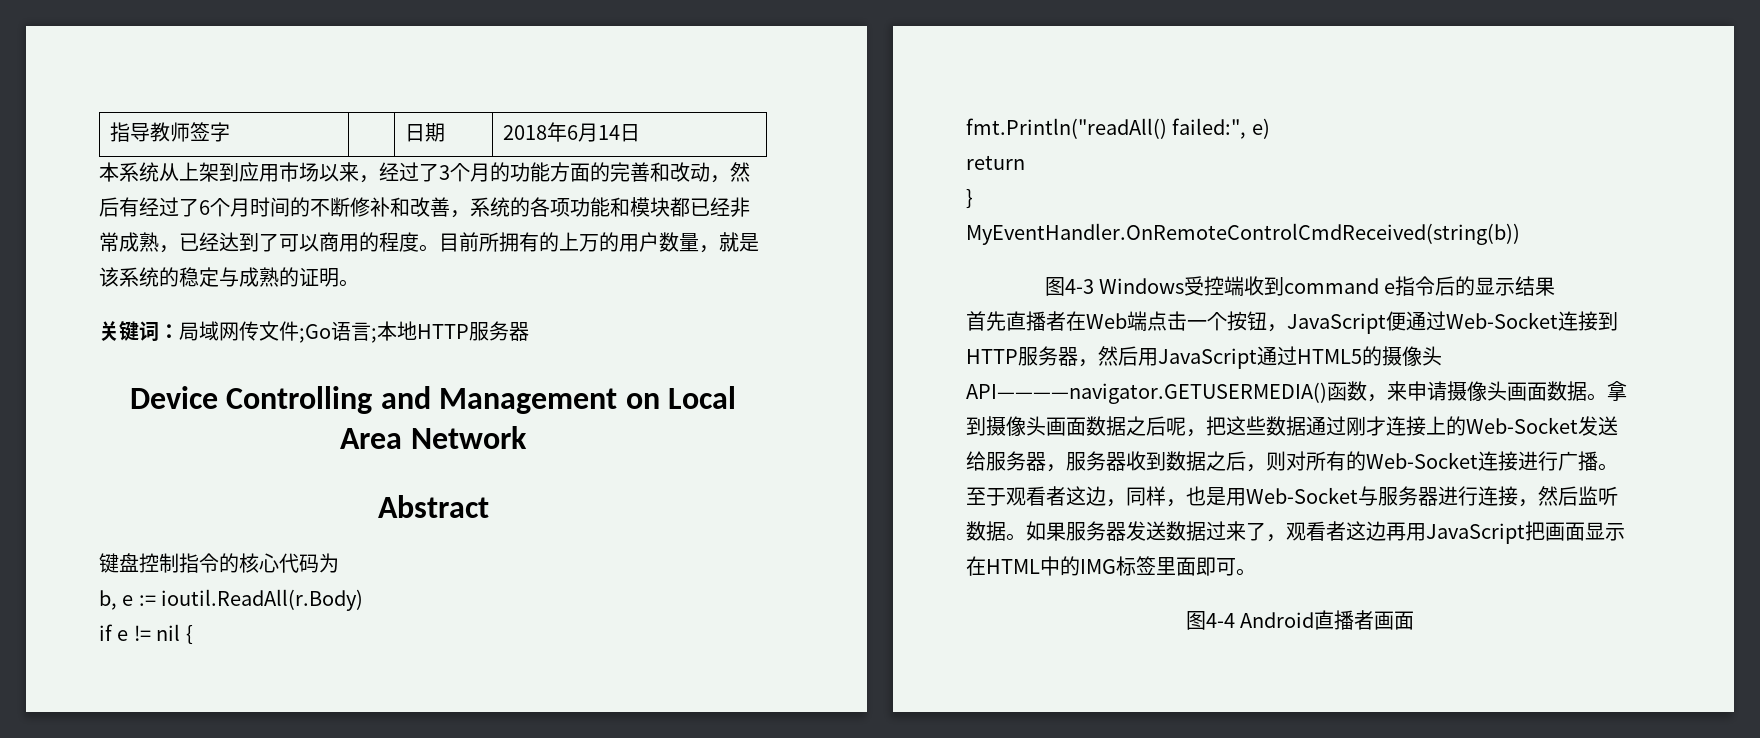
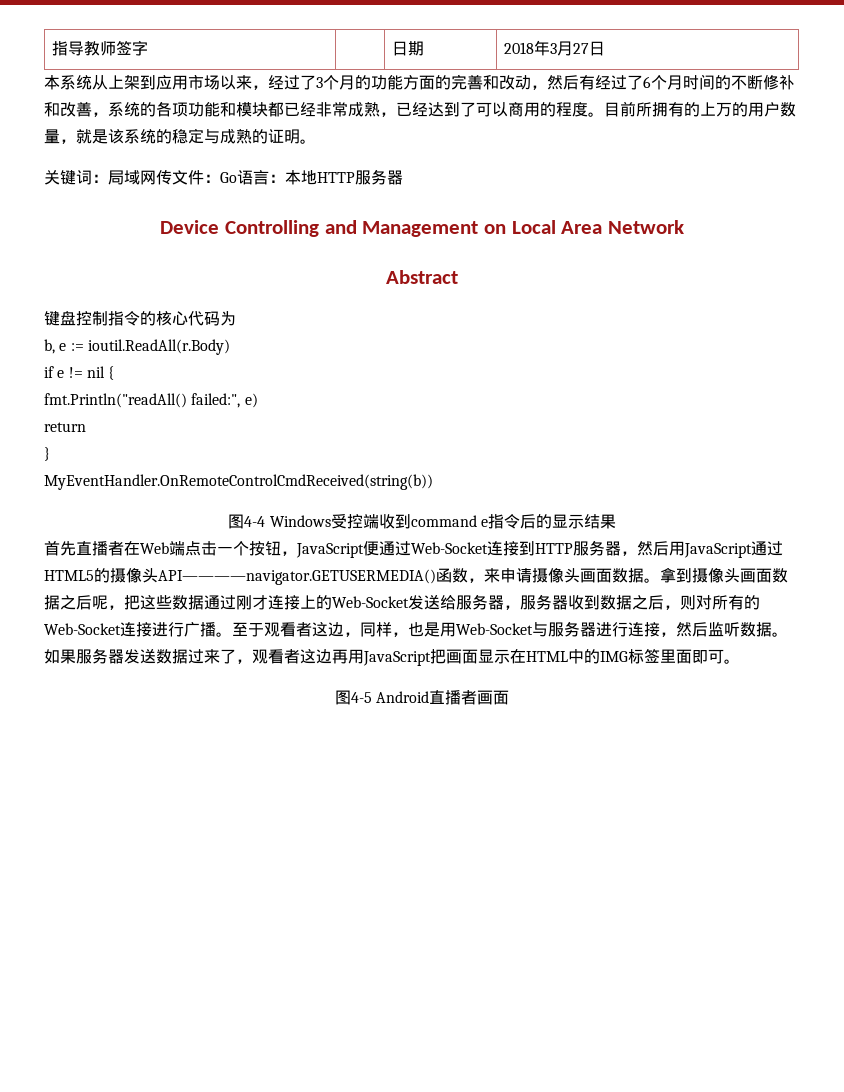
- 指导教师签字 | | 日期 | 2018年6月14日
+ 指导教师签字 | | 日期 | 2018年3月27日
- 关键词：局域网传文件;Go语言;本地HTTP服务器
+ 关键词：局域网传文件：Go语言：本地HTTP服务器
- 图4-3 Windows受控端收到command e指令后的显示结果
+ 图4-4 Windows受控端收到command e指令后的显示结果
- 图4-4 Android直播者画面
+ 图4-5 Android直播者画面

